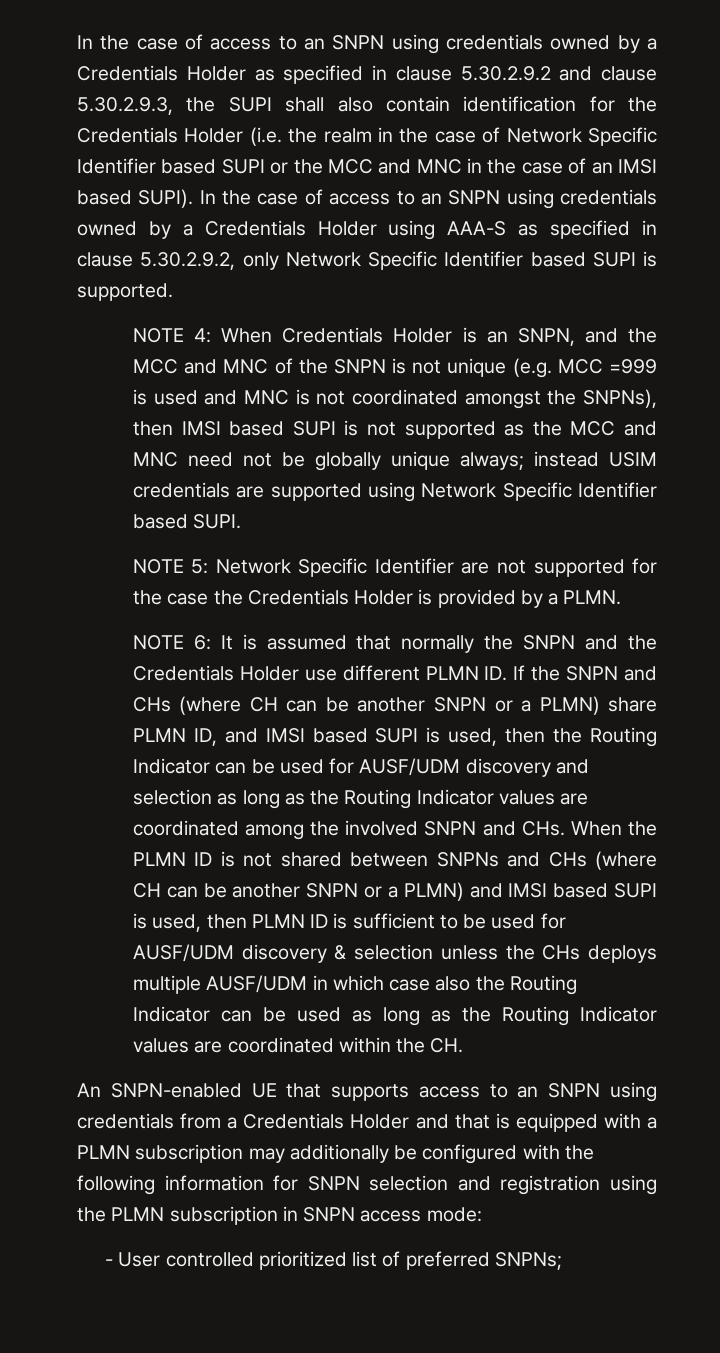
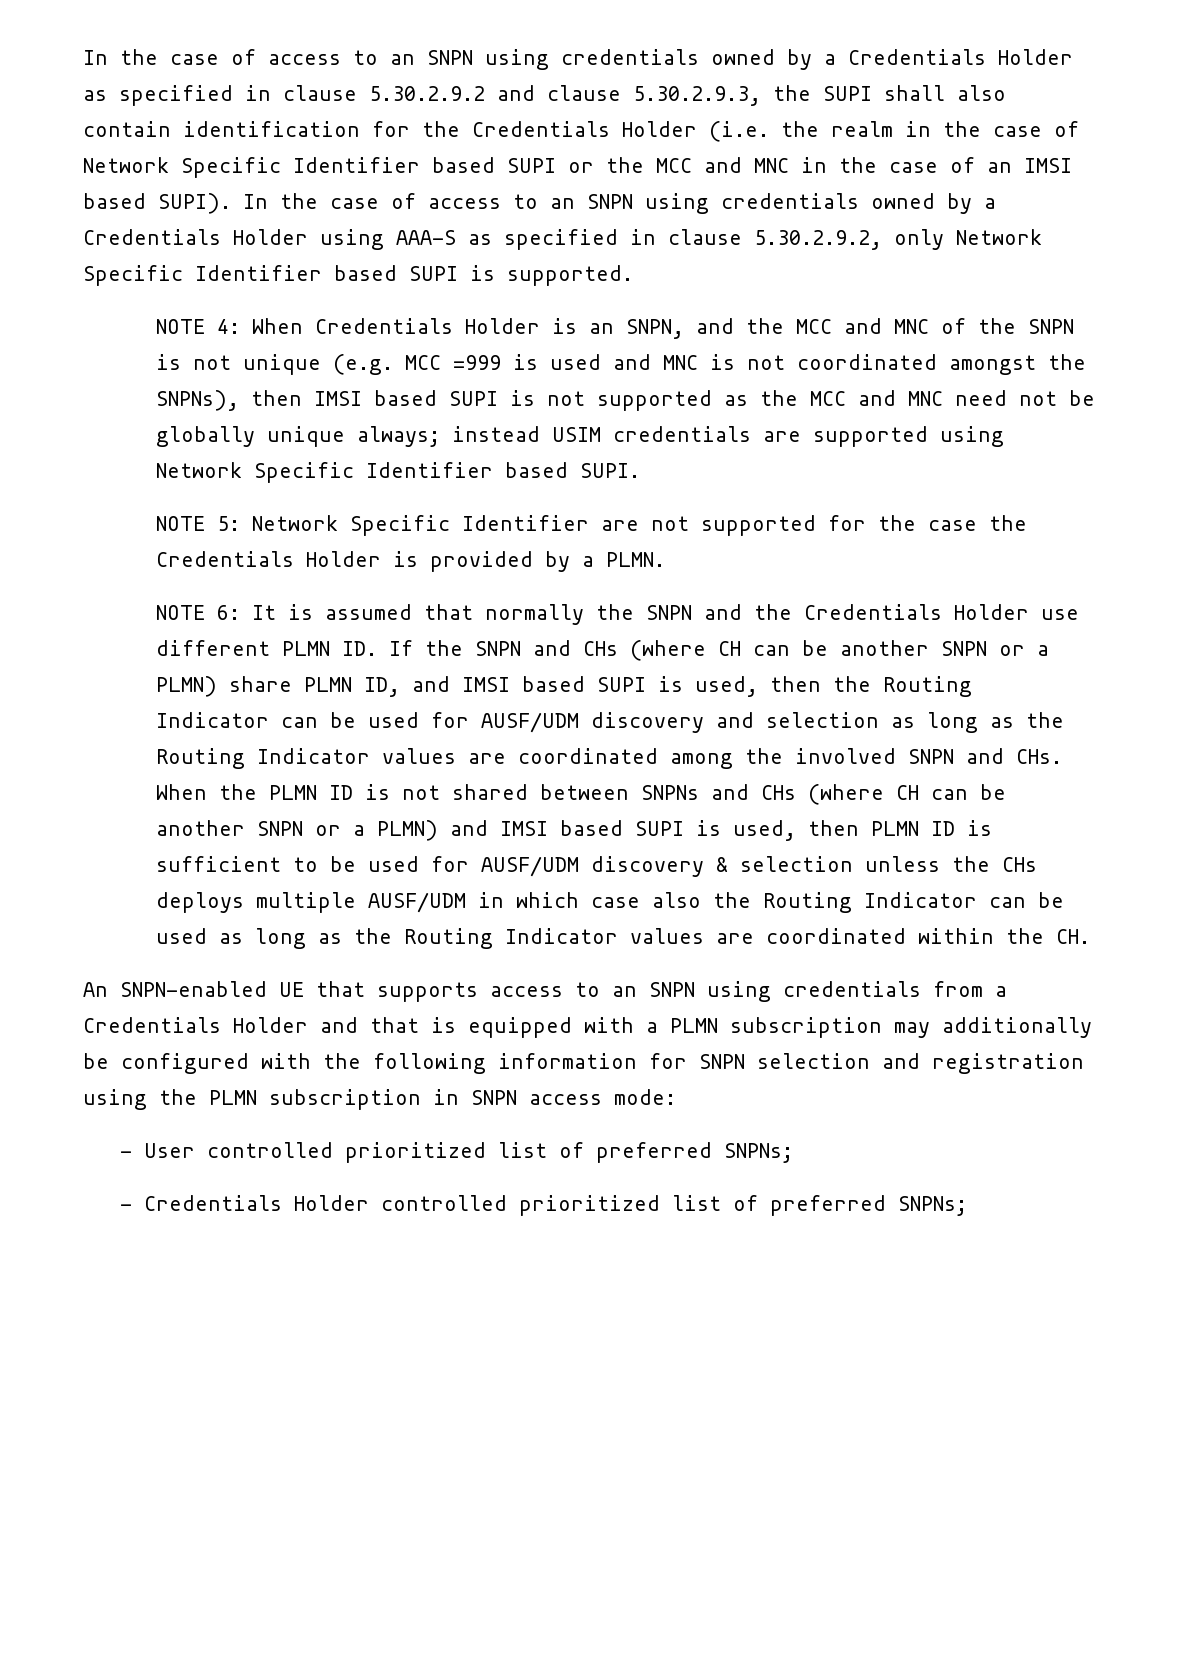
+ - Credentials Holder controlled prioritized list of preferred SNPNs;

